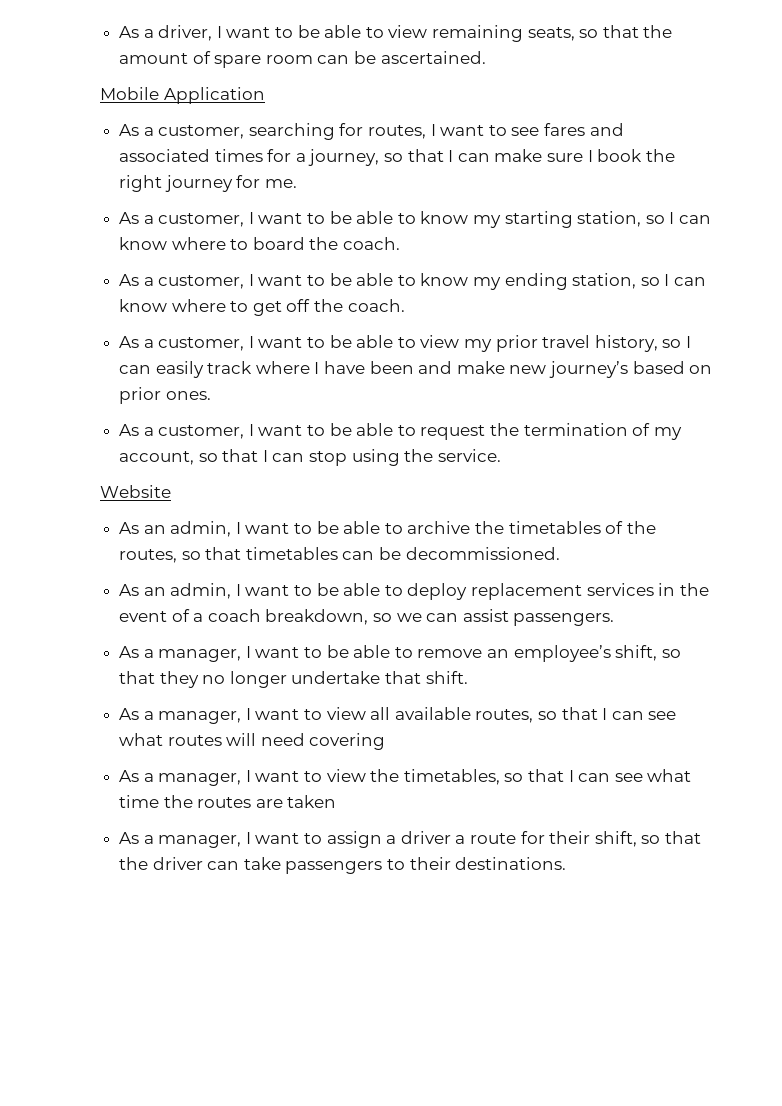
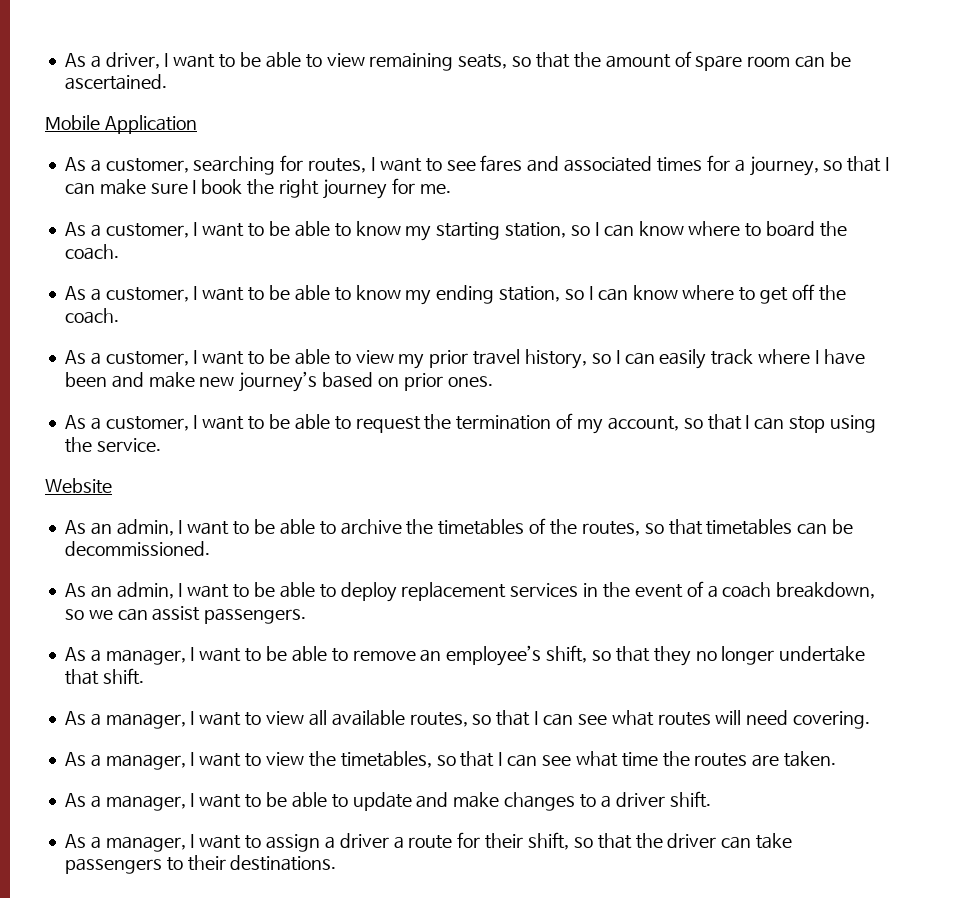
- As a manager, I want to view all available routes, so that I can see what routes will need covering
+ As a manager, I want to view all available routes, so that I can see what routes will need covering.
- As a manager, I want to view the timetables, so that I can see what time the routes are taken
+ As a manager, I want to view the timetables, so that I can see what time the routes are taken.
+ As a manager, I want to be able to update and make changes to a driver shift.

